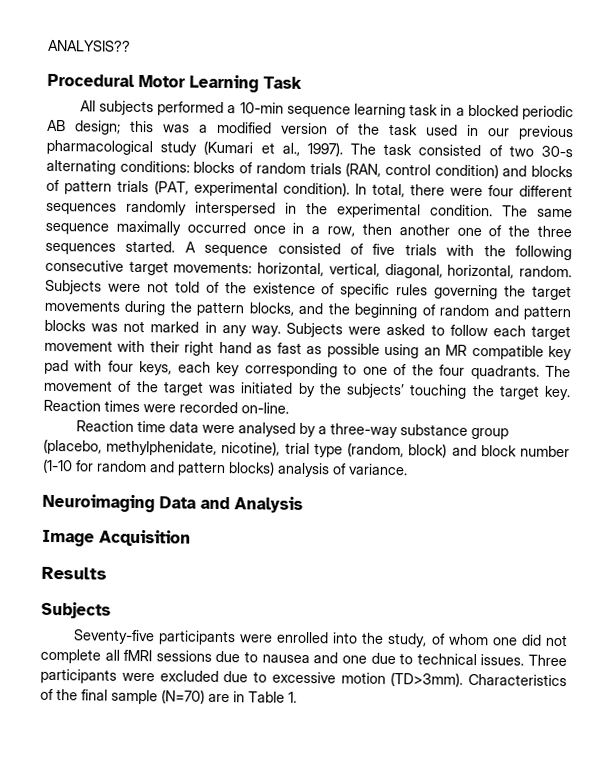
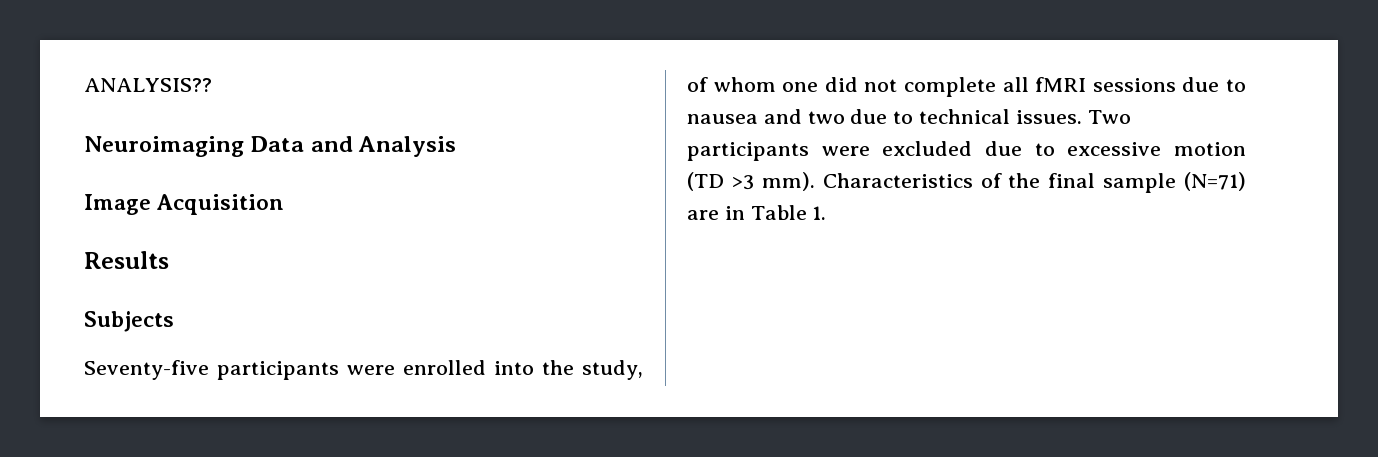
- Procedural Motor Learning Task
- All subjects performed a 10-min sequence learning task in a blocked periodic AB design; this was a modified version of the task used in our previous pharmacological study (Kumari et al., 1997). The task consisted of two 30-s alternating conditions: blocks of random trials (RAN, control condition) and blocks of pattern trials (PAT, experimental condition). In total, there were four different sequences randomly interspersed in the experimental condition. The same sequence maximally occurred once in a row, then another one of the three sequences started. A sequence consisted of five trials with the following consecutive target movements: horizontal, vertical, diagonal, horizontal, random. Subjects were not told of the existence of specific rules governing the target movements during the pattern blocks, and the beginning of random and pattern blocks was not marked in any way. Subjects were asked to follow each target movement with their right hand as fast as possible using an MR compatible key pad with four keys, each key corresponding to one of the four quadrants. The movement of the target was initiated by the subjects’ touching the target key. Reaction times were recorded on-line.
- Reaction time data were analysed by a three-way substance group (placebo, methylphenidate, nicotine), trial type (random, block) and block number (1-10 for random and pattern blocks) analysis of variance.
- Seventy-five participants were enrolled into the study, of whom one did not complete all fMRI sessions due to nausea and one due to technical issues.
+ Seventy-five participants were enrolled into the study, of whom one did not complete all fMRI sessions due to nausea and two due to technical issues.
- Three participants were excluded due to excessive motion (TD>3mm).
+ Two participants were excluded due to excessive motion (TD >3 mm).
- Characteristics of the final sample (N=70) are in Table 1.
+ Characteristics of the final sample (N=71) are in Table 1.

